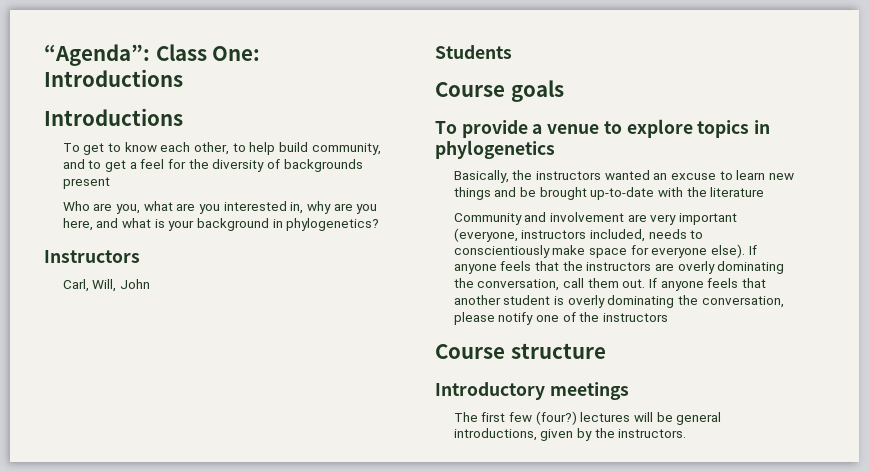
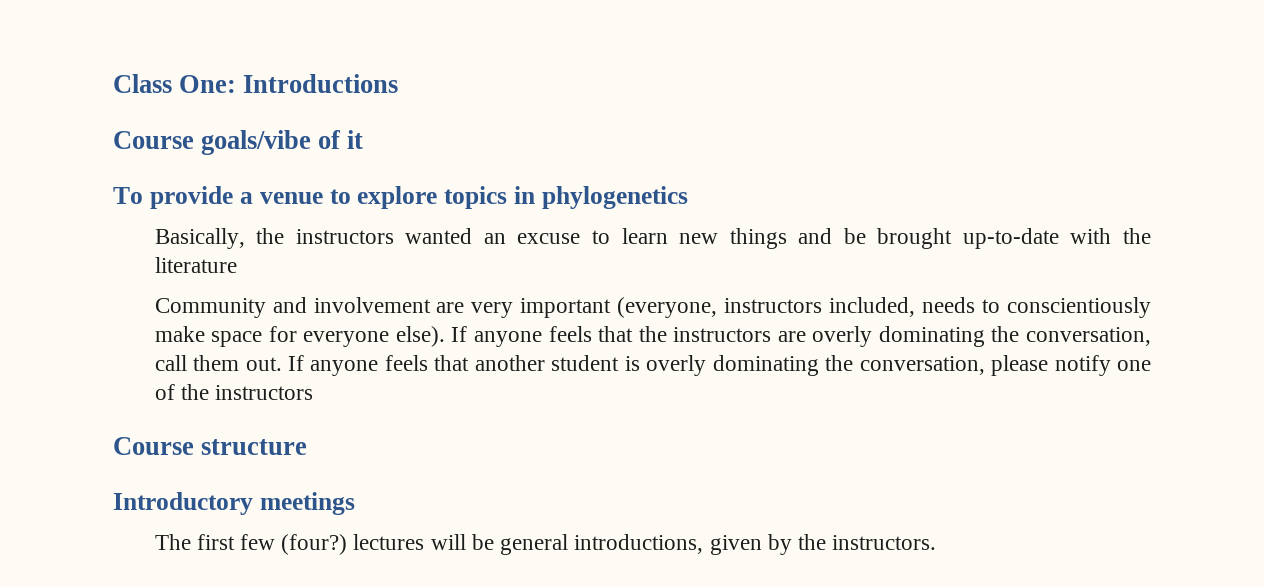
- “Agenda”: Class One: Introductions
- Introductions
- To get to know each other, to help build community, and to get a feel for the diversity of backgrounds present
- Who are you, what are you interested in, why are you here, and what is your background in phylogenetics?
- Instructors
- Carl, Will, John
- Students
- Course goals
+ Class One: Introductions
+ Course goals/vibe of it

